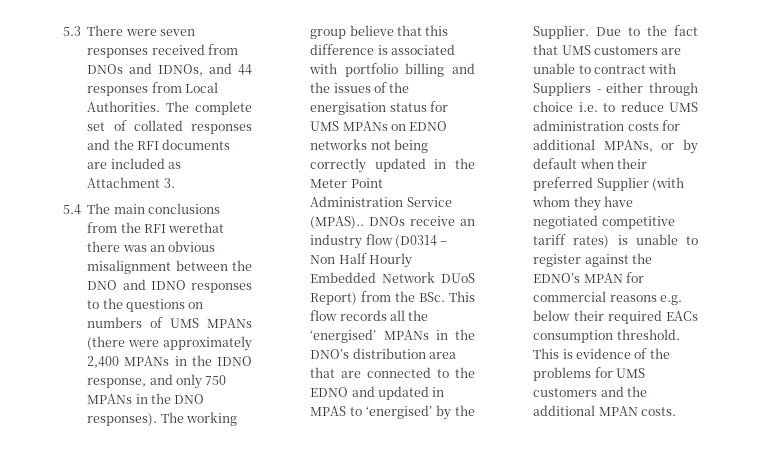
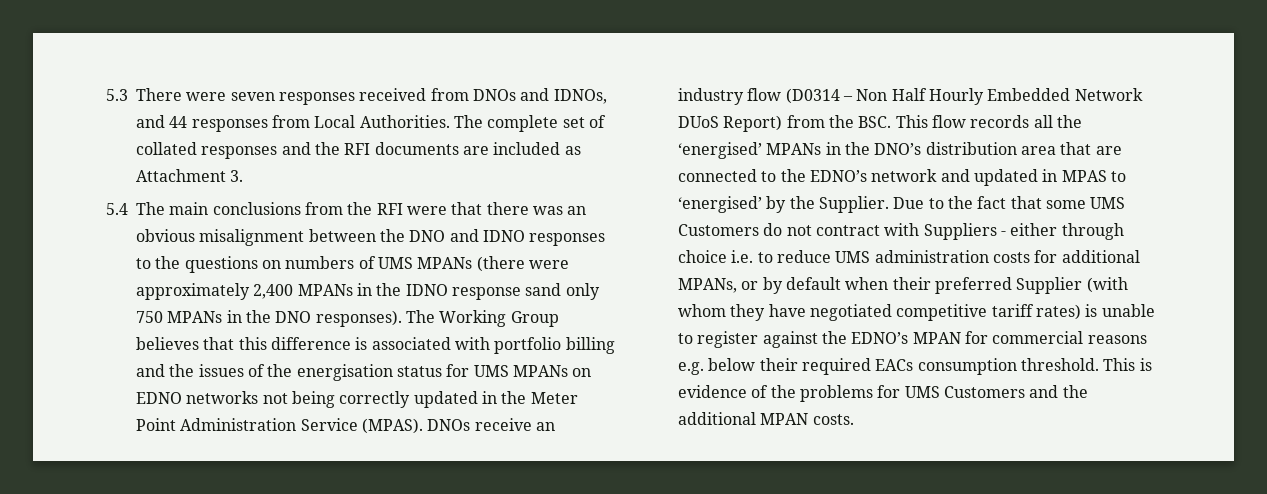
- 5.4 The main conclusions from the RFI werethat there was an obvious misalignment between the DNO and IDNO responses to the questions on numbers of UMS MPANs (there were approximately 2,400 MPANs in the IDNO response, and only 750 MPANs in the DNO responses).
+ 5.4 The main conclusions from the RFI were that there was an obvious misalignment between the DNO and IDNO responses to the questions on numbers of UMS MPANs (there were approximately 2,400 MPANs in the IDNO response sand only 750 MPANs in the DNO responses).
- The working group believe that this difference is associated with portfolio billing and the issues of the energisation status for UMS MPANs on EDNO networks not being correctly updated in the Meter Point Administration Service (MPAS)..
+ The Working Group believes that this difference is associated with portfolio billing and the issues of the energisation status for UMS MPANs on EDNO networks not being correctly updated in the Meter Point Administration Service (MPAS).
- DNOs receive an industry flow (D0314 – Non Half Hourly Embedded Network DUoS Report) from the BSc. This flow records all the ‘energised’ MPANs in the DNO’s distribution area that are connected to the EDNO and updated in MPAS to ‘energised’ by the Supplier.
+ DNOs receive an industry flow (D0314 – Non Half Hourly Embedded Network DUoS Report) from the BSC. This flow records all the ‘energised’ MPANs in the DNO’s distribution area that are connected to the EDNO’s network and updated in MPAS to ‘energised’ by the Supplier.
- Due to the fact that UMS customers are unable to contract with Suppliers - either through choice i.e. to reduce UMS administration costs for additional MPANs, or by default when their preferred Supplier (with whom they have negotiated competitive tariff rates) is unable to register against the EDNO’s MPAN for commercial reasons e.g. below their required EACs consumption threshold.
+ Due to the fact that some UMS Customers do not contract with Suppliers - either through choice i.e. to reduce UMS administration costs for additional MPANs, or by default when their preferred Supplier (with whom they have negotiated competitive tariff rates) is unable to register against the EDNO’s MPAN for commercial reasons e.g. below their required EACs consumption threshold.
- This is evidence of the problems for UMS customers and the additional MPAN costs.
+ This is evidence of the problems for UMS Customers and the additional MPAN costs.

